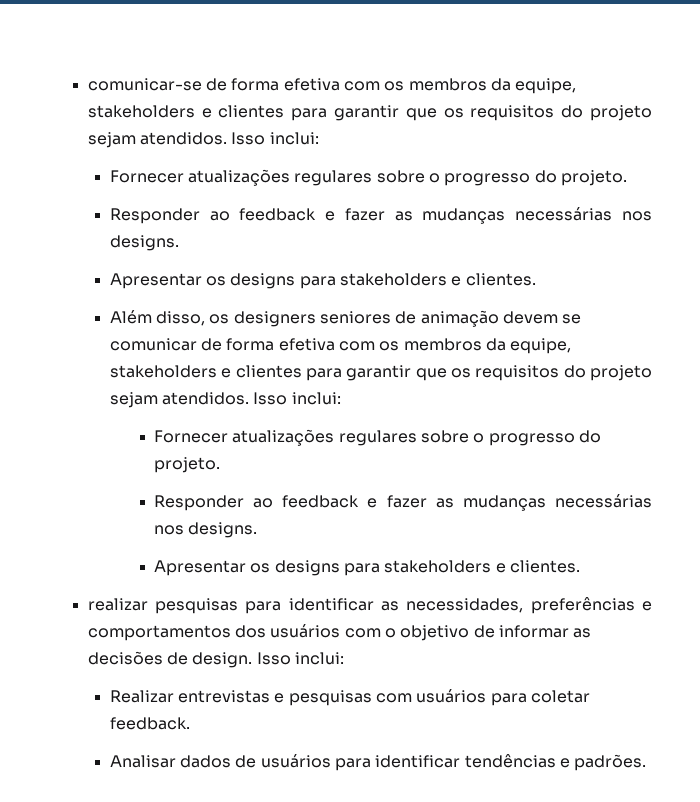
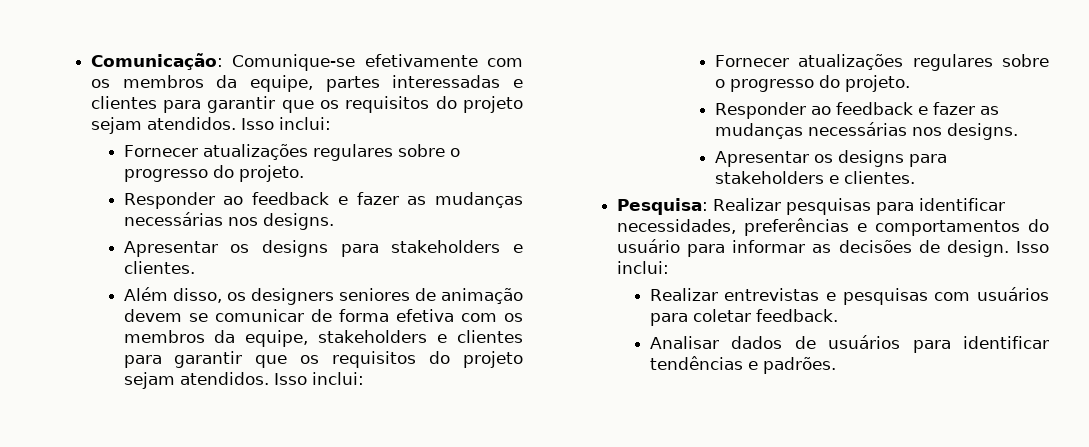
- comunicar-se de forma efetiva com os membros da equipe, stakeholders e clientes para garantir que os requisitos do projeto sejam atendidos.
+ Comunicação: Comunique-se efetivamente com os membros da equipe, partes interessadas e clientes para garantir que os requisitos do projeto sejam atendidos.
- realizar pesquisas para identificar as necessidades, preferências e comportamentos dos usuários com o objetivo de informar as decisões de design.
+ Pesquisa: Realizar pesquisas para identificar necessidades, preferências e comportamentos do usuário para informar as decisões de design.

